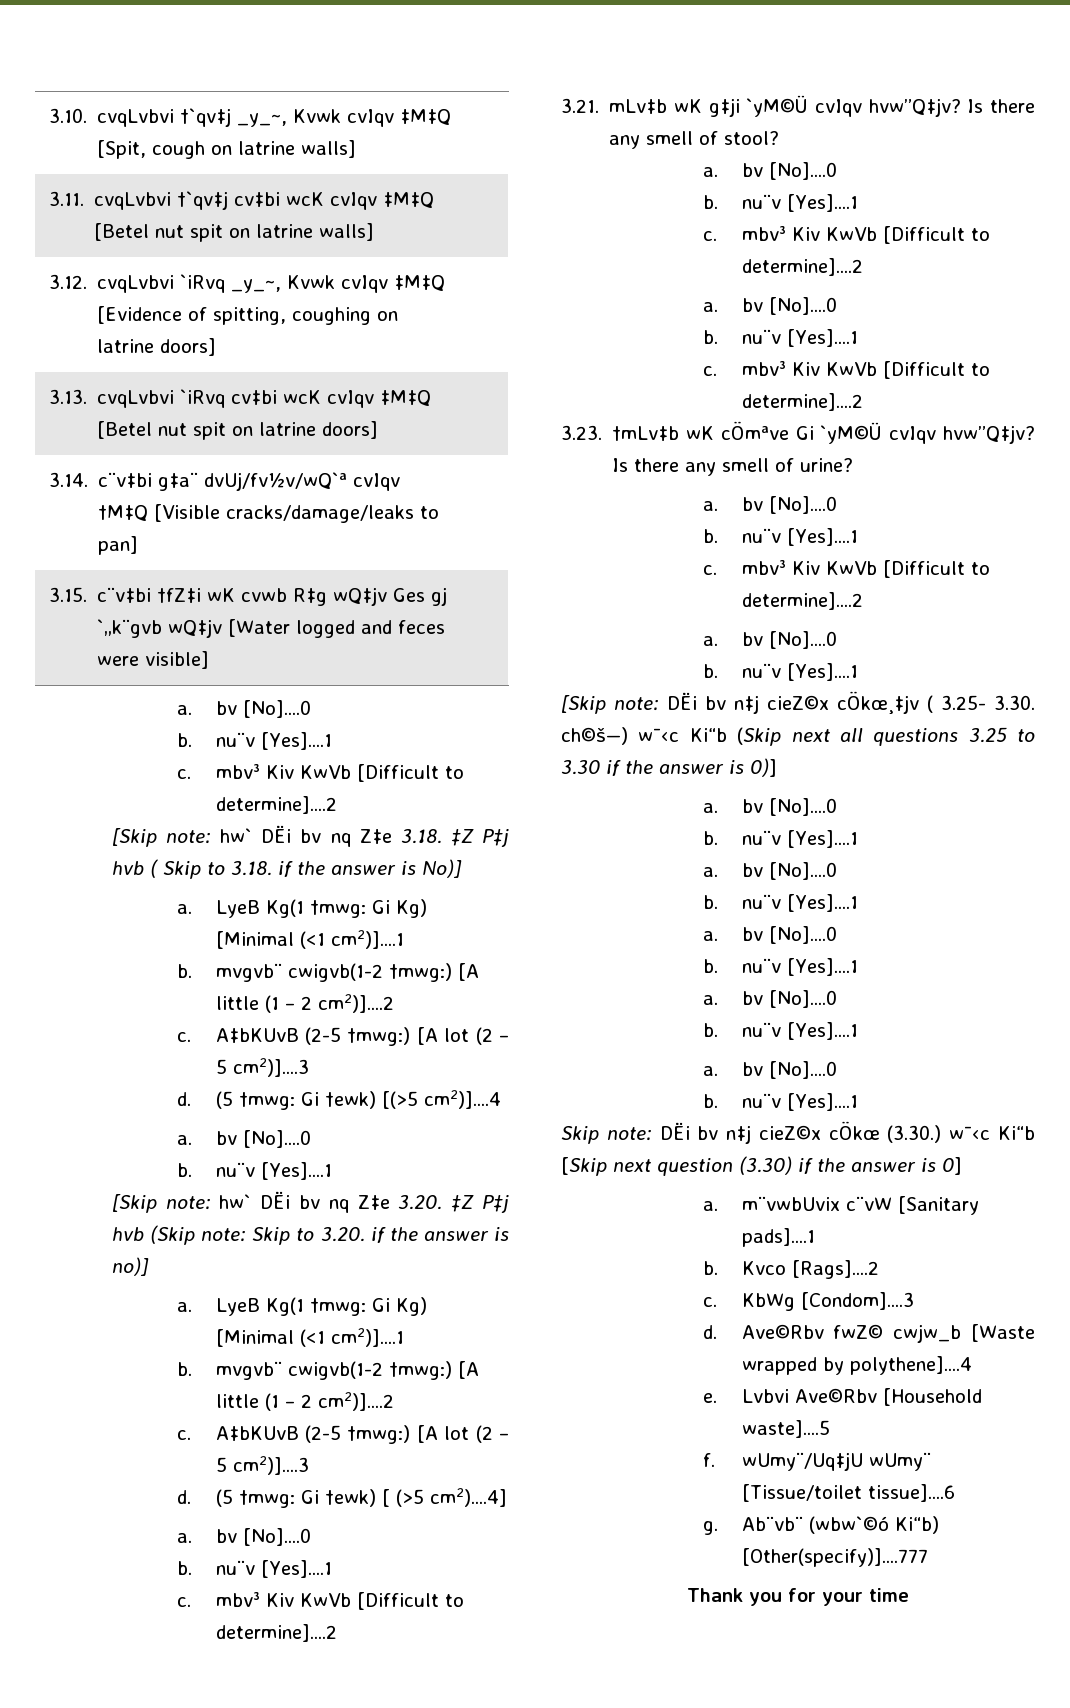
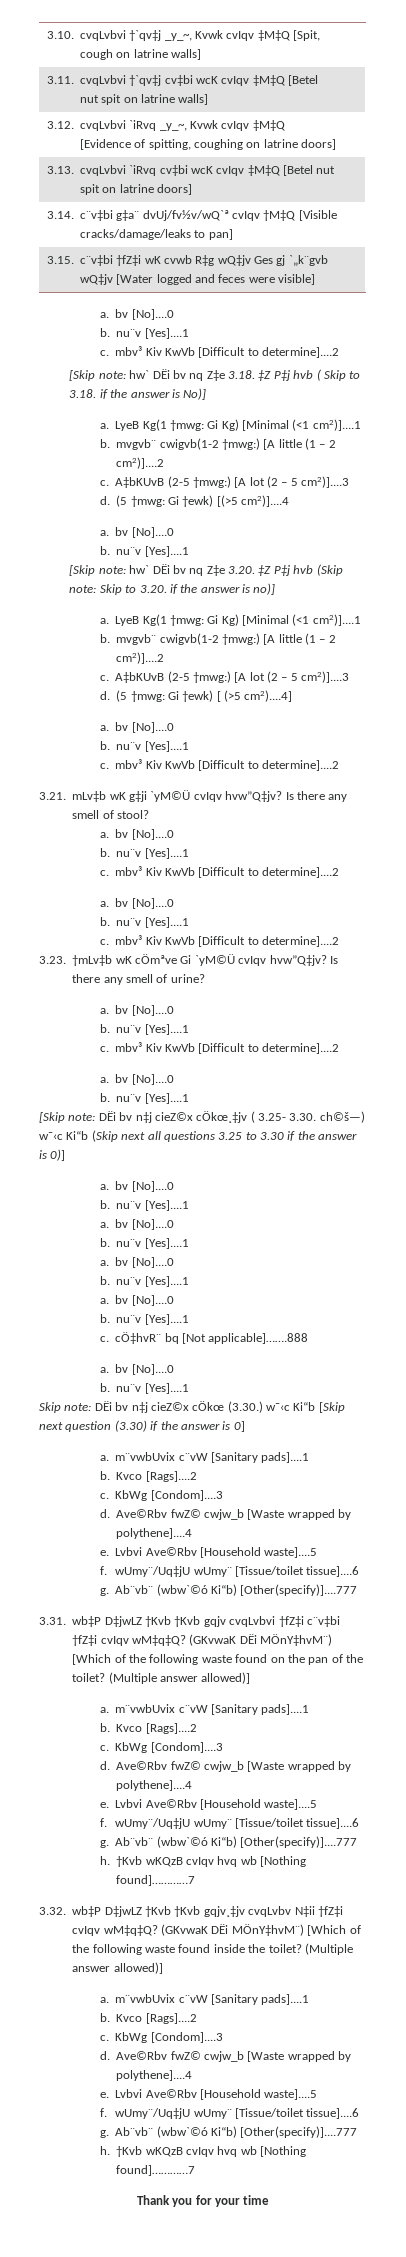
+ c. cÖ‡hvR¨ bq [Not applicable]…….888
+ 3.31. wb‡P D‡jwLZ †Kvb †Kvb gqjv cvqLvbvi †fZ‡i c¨v‡bi †fZ‡i cvIqv wM‡q‡Q? (GKvwaK DËi MÖnY‡hvM¨) [Which of the following waste found on the pan of the toilet? (Multiple answer allowed)]
+ a. m¨vwbUvix c¨vW [Sanitary pads]....1
+ b. Kvco [Rags]....2
+ c. KbWg [Condom]....3
+ d. Ave©Rbv fwZ© cwjw_b [Waste wrapped by polythene]....4
+ e. Lvbvi Ave©Rbv [Household waste]....5
+ f. wUmy¨/Uq‡jU wUmy¨ [Tissue/toilet tissue]....6
+ g. Ab¨vb¨ (wbw`©ó Ki“b) [Other(specify)]....777
+ h. †Kvb wKQzB cvIqv hvq wb [Nothing found]…………7
+ 3.32. wb‡P D‡jwLZ †Kvb †Kvb gqjv¸‡jv cvqLvbv N‡ii †fZ‡i cvIqv wM‡q‡Q? (GKvwaK DËi MÖnY‡hvM¨) [Which of the following waste found inside the toilet? (Multiple answer allowed)]
+ a. m¨vwbUvix c¨vW [Sanitary pads]....1
+ b. Kvco [Rags]....2
+ c. KbWg [Condom]....3
+ d. Ave©Rbv fwZ© cwjw_b [Waste wrapped by polythene]....4
+ e. Lvbvi Ave©Rbv [Household waste]....5
+ f. wUmy¨/Uq‡jU wUmy¨ [Tissue/toilet tissue]....6
+ g. Ab¨vb¨ (wbw`©ó Ki“b) [Other(specify)]....777
+ h. †Kvb wKQzB cvIqv hvq wb [Nothing found]…………7

